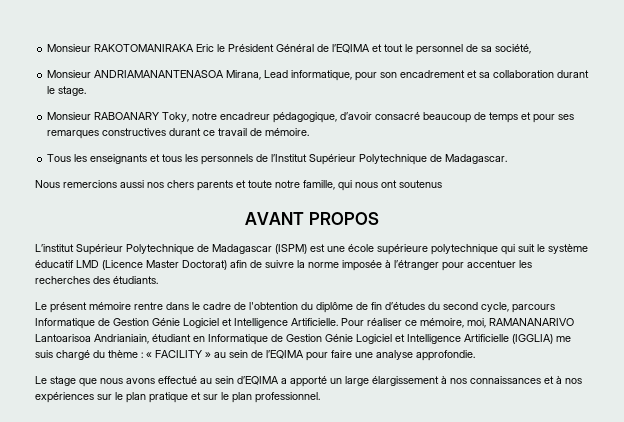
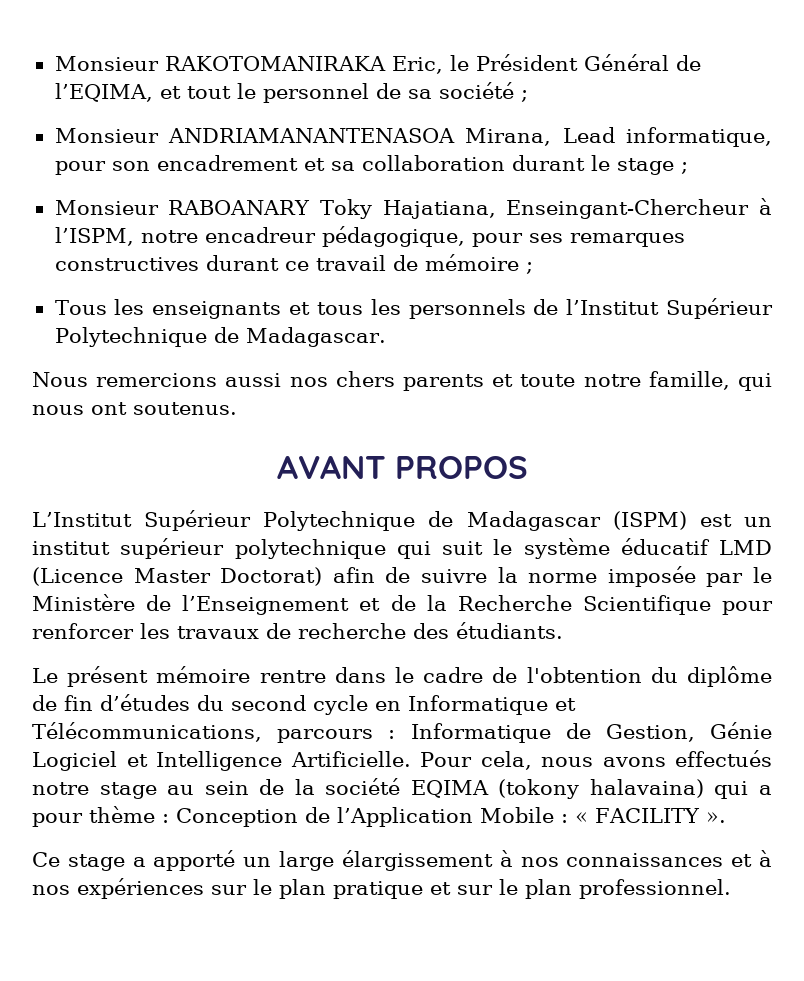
- Monsieur RAKOTOMANIRAKA Eric le Président Général de l’EQIMA et tout le personnel de sa société,
+ Monsieur RAKOTOMANIRAKA Eric, le Président Général de l’EQIMA, et tout le personnel de sa société ;
- Monsieur ANDRIAMANANTENASOA Mirana, Lead informatique, pour son encadrement et sa collaboration durant le stage.
+ Monsieur ANDRIAMANANTENASOA Mirana, Lead informatique, pour son encadrement et sa collaboration durant le stage ;
- Monsieur RABOANARY Toky, notre encadreur pédagogique, d’avoir consacré beaucoup de temps et pour ses remarques constructives durant ce travail de mémoire.
+ Monsieur RABOANARY Toky Hajatiana, Enseingant-Chercheur à l’ISPM, notre encadreur pédagogique, pour ses remarques constructives durant ce travail de mémoire ;
- Nous remercions aussi nos chers parents et toute notre famille, qui nous ont soutenus
+ Nous remercions aussi nos chers parents et toute notre famille, qui nous ont soutenus.
- L’institut Supérieur Polytechnique de Madagascar (ISPM) est une école supérieure polytechnique qui suit le système éducatif LMD (Licence Master Doctorat) afin de suivre la norme imposée à l’étranger pour accentuer les recherches des étudiants.
+ L’Institut Supérieur Polytechnique de Madagascar (ISPM) est un institut supérieur polytechnique qui suit le système éducatif LMD (Licence Master Doctorat) afin de suivre la norme imposée par le Ministère de l’Enseignement et de la Recherche Scientifique pour renforcer les travaux de recherche des étudiants.
- Le présent mémoire rentre dans le cadre de l'obtention du diplôme de fin d’études du second cycle, parcours Informatique de Gestion Génie Logiciel et Intelligence Artificielle.
+ Le présent mémoire rentre dans le cadre de l'obtention du diplôme de fin d’études du second cycle en Informatique et Télécommunications, parcours : Informatique de Gestion, Génie Logiciel et Intelligence Artificielle.
- Pour réaliser ce mémoire, moi, RAMANANARIVO Lantoarisoa Andrianiain, étudiant en Informatique de Gestion Génie Logiciel et Intelligence Artificielle (IGGLIA) me suis chargé du thème : « FACILITY » au sein de l’EQIMA pour faire une analyse approfondie.
- Le stage que nous avons effectué au sein d’EQIMA a apporté un large élargissement à nos connaissances et à nos expériences sur le plan pratique et sur le plan professionnel.
+ Pour cela, nous avons effectués notre stage au sein de la société EQIMA (tokony halavaina) qui a pour thème : Conception de l’Application Mobile : « FACILITY ».
+ Ce stage a apporté un large élargissement à nos connaissances et à nos expériences sur le plan pratique et sur le plan professionnel.

